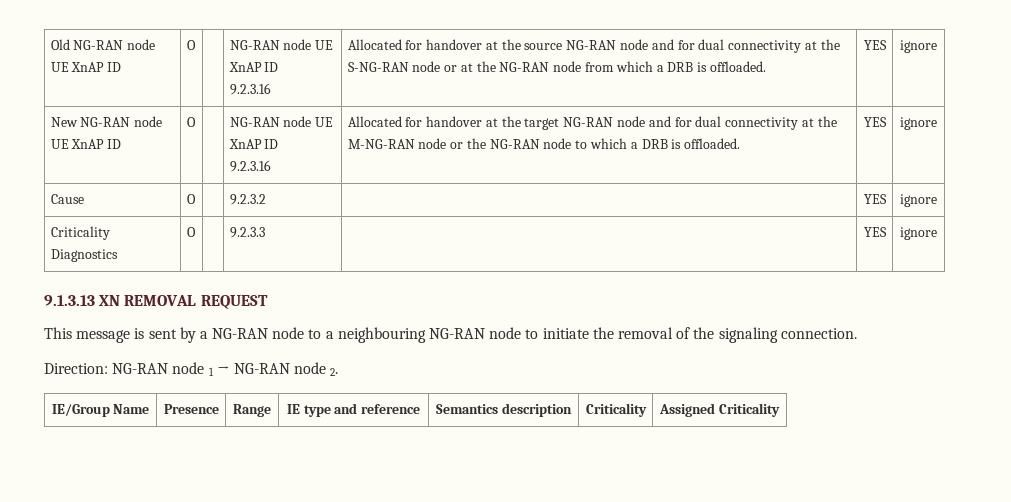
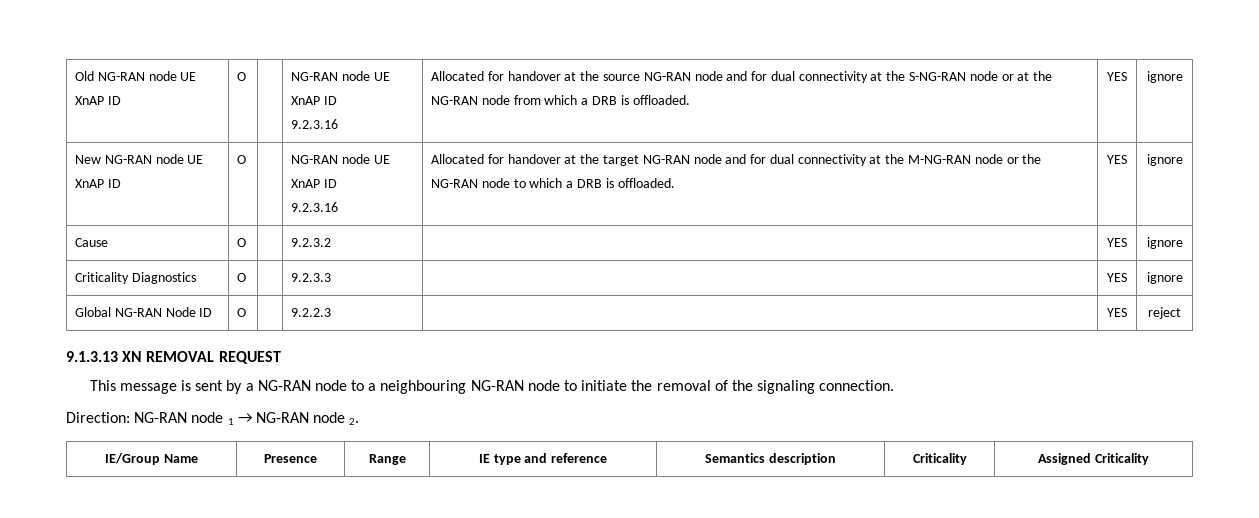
+ Global NG-RAN Node ID | O | | 9.2.2.3 | | YES | reject

